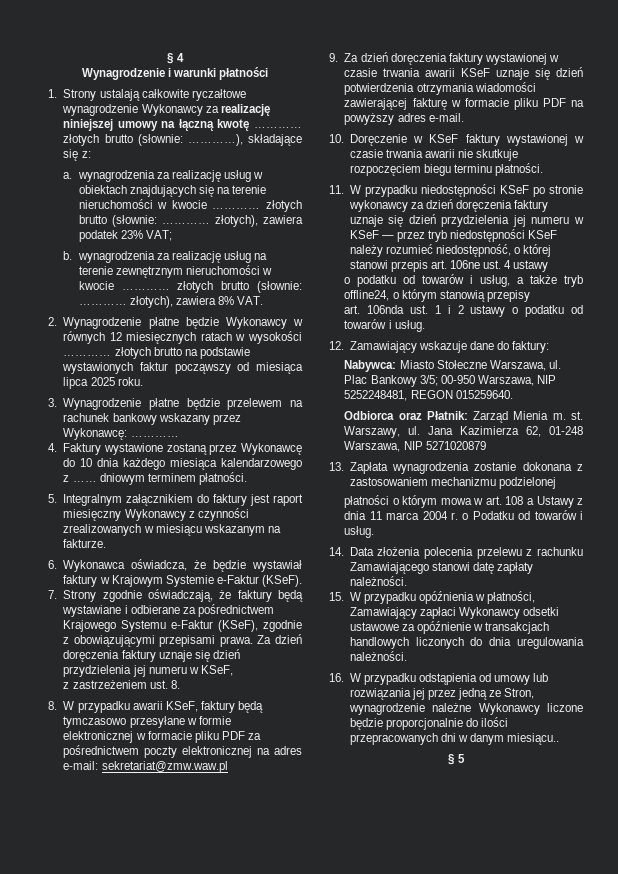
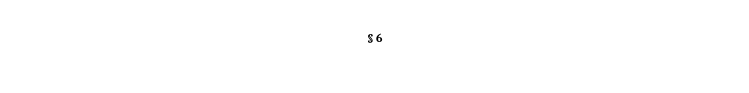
- § 4
- Wynagrodzenie i warunki płatności
- 1. Strony ustalają całkowite ryczałtowe wynagrodzenie Wykonawcy za realizację niniejszej umowy na łączną kwotę ………… złotych brutto (słownie: …………), składające się z:
- a. wynagrodzenia za realizację usług w obiektach znajdujących się na terenie nieruchomości w kwocie ………… złotych brutto (słownie: ………… złotych), zawiera podatek 23% VAT;
- b. wynagrodzenia za realizację usług na terenie zewnętrznym nieruchomości w kwocie ………… złotych brutto (słownie: ………… złotych), zawiera 8% VAT.
- 2. Wynagrodzenie płatne będzie Wykonawcy w równych 12 miesięcznych ratach w wysokości ………… złotych brutto na podstawie wystawionych faktur począwszy od miesiąca lipca 2025 roku.
- 3. Wynagrodzenie płatne będzie przelewem na rachunek bankowy wskazany przez Wykonawcę: …………
- 4. Faktury wystawione zostaną przez Wykonawcę do 10 dnia każdego miesiąca kalendarzowego z …… dniowym terminem płatności.
- 5. Integralnym załącznikiem do faktury jest raport miesięczny Wykonawcy z czynności zrealizowanych w miesiącu wskazanym na fakturze.
- 6. Wykonawca oświadcza, że będzie wystawiał faktury w Krajowym Systemie e-Faktur (KSeF).
- 7. Strony zgodnie oświadczają, że faktury będą wystawiane i odbierane za pośrednictwem Krajowego Systemu e-Faktur (KSeF), zgodnie z obowiązującymi przepisami prawa. Za dzień doręczenia faktury uznaje się dzień przydzielenia jej numeru w KSeF,
- z zastrzeżeniem ust. 8.
- 8. W przypadku awarii KSeF, faktury będą tymczasowo przesyłane w formie elektronicznej w formacie pliku PDF za pośrednictwem poczty elektronicznej na adres e-mail: sekretariat@zmw.waw.pl
- 9. Za dzień doręczenia faktury wystawionej w czasie trwania awarii KSeF uznaje się dzień potwierdzenia otrzymania wiadomości zawierającej fakturę w formacie pliku PDF na powyższy adres e-mail.
- 10. Doręczenie w KSeF faktury wystawionej w czasie trwania awarii nie skutkuje rozpoczęciem biegu terminu płatności.
- 11. W przypadku niedostępności KSeF po stronie wykonawcy za dzień doręczenia faktury uznaje się dzień przydzielenia jej numeru w KSeF — przez tryb niedostępności KSeF należy rozumieć niedostępność, o której stanowi przepis art. 106ne ust. 4 ustawy
- o podatku od towarów i usług, a także tryb offline24, o którym stanowią przepisy
- art. 106nda ust. 1 i 2 ustawy o podatku od towarów i usług.
- 12. Zamawiający wskazuje dane do faktury:
- Nabywca: Miasto Stołeczne Warszawa, ul. Plac Bankowy 3/5; 00-950 Warszawa, NIP 5252248481, REGON 015259640.
- Odbiorca oraz Płatnik: Zarząd Mienia m. st. Warszawy, ul. Jana Kazimierza 62, 01-248 Warszawa, NIP 5271020879
- 13. Zapłata wynagrodzenia zostanie dokonana z zastosowaniem mechanizmu podzielonej
- płatności o którym mowa w art. 108 a Ustawy z dnia 11 marca 2004 r. o Podatku od towarów i usług.
- 14. Data złożenia polecenia przelewu z rachunku Zamawiającego stanowi datę zapłaty należności.
- 15. W przypadku opóźnienia w płatności, Zamawiający zapłaci Wykonawcy odsetki ustawowe za opóźnienie w transakcjach handlowych liczonych do dnia uregulowania należności.
- 16. W przypadku odstąpienia od umowy lub rozwiązania jej przez jedną ze Stron, wynagrodzenie należne Wykonawcy liczone będzie proporcjonalnie do ilości przepracowanych dni w danym miesiącu..
- § 5
+ § 6

